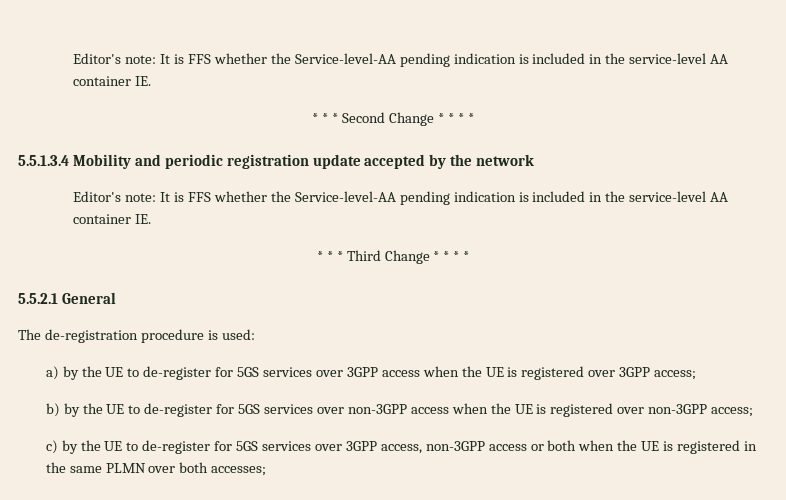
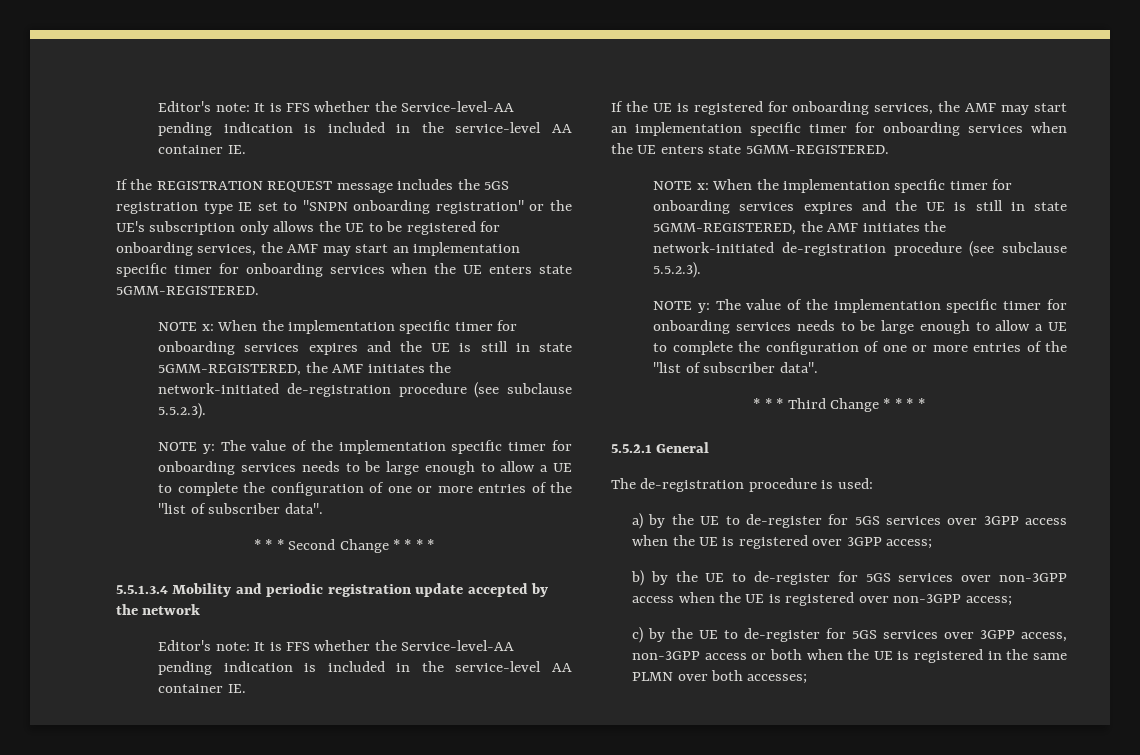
+ If the REGISTRATION REQUEST message includes the 5GS registration type IE set to "SNPN onboarding registration" or the UE's subscription only allows the UE to be registered for onboarding services, the AMF may start an implementation specific timer for onboarding services when the UE enters state 5GMM-REGISTERED.
+ NOTE x: When the implementation specific timer for onboarding services expires and the UE is still in state 5GMM-REGISTERED, the AMF initiates the network-initiated de-registration procedure (see subclause 5.5.2.3).
+ NOTE y: The value of the implementation specific timer for onboarding services needs to be large enough to allow a UE to complete the configuration of one or more entries of the "list of subscriber data".
+ If the UE is registered for onboarding services, the AMF may start an implementation specific timer for onboarding services when the UE enters state 5GMM-REGISTERED.
+ NOTE x: When the implementation specific timer for onboarding services expires and the UE is still in state 5GMM-REGISTERED, the AMF initiates the network-initiated de-registration procedure (see subclause 5.5.2.3).
+ NOTE y: The value of the implementation specific timer for onboarding services needs to be large enough to allow a UE to complete the configuration of one or more entries of the "list of subscriber data".

